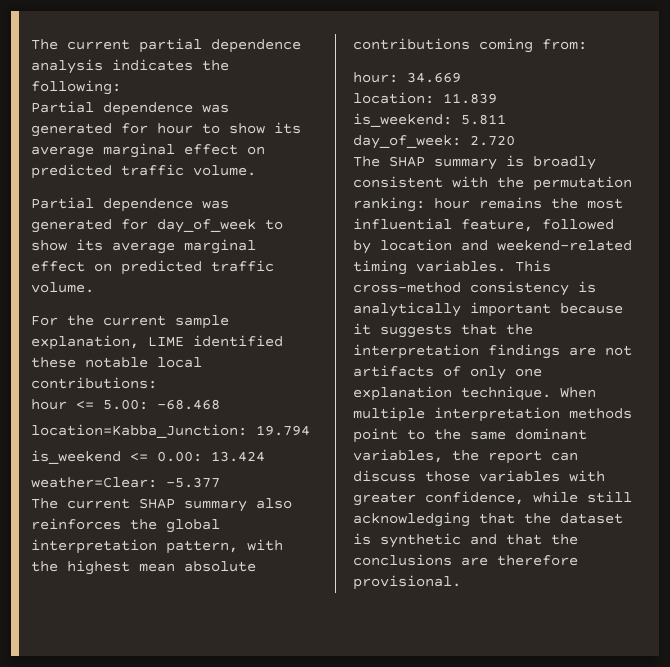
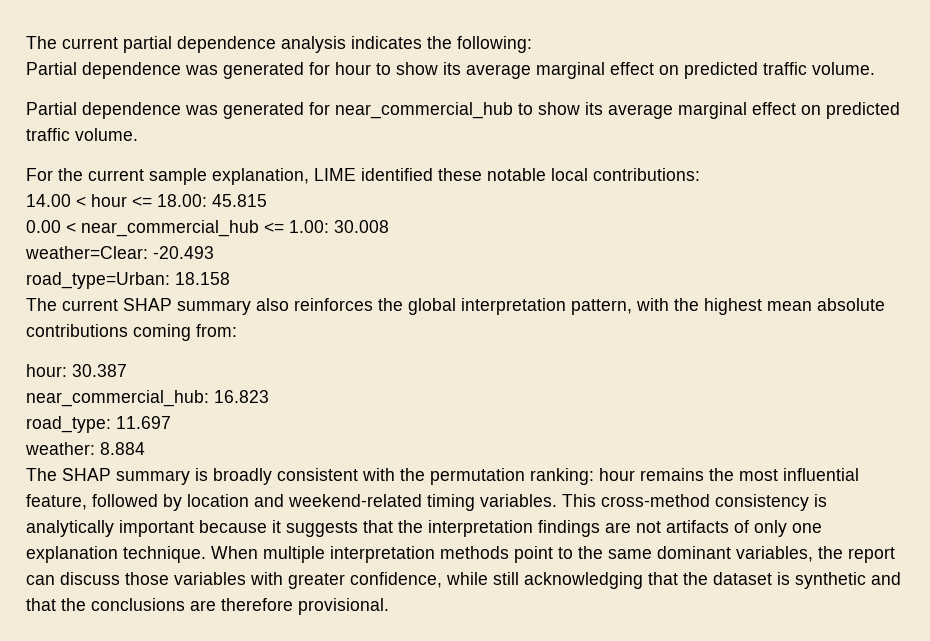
- Partial dependence was generated for day_of_week to show its average marginal effect on predicted traffic volume.
+ Partial dependence was generated for near_commercial_hub to show its average marginal effect on predicted traffic volume.
- hour <= 5.00: -68.468
- location=Kabba_Junction: 19.794
- is_weekend <= 0.00: 13.424
- weather=Clear: -5.377
+ 14.00 < hour <= 18.00: 45.815
+ 0.00 < near_commercial_hub <= 1.00: 30.008
+ weather=Clear: -20.493
+ road_type=Urban: 18.158
- hour: 34.669
- location: 11.839
- is_weekend: 5.811
- day_of_week: 2.720
+ hour: 30.387
+ near_commercial_hub: 16.823
+ road_type: 11.697
+ weather: 8.884

